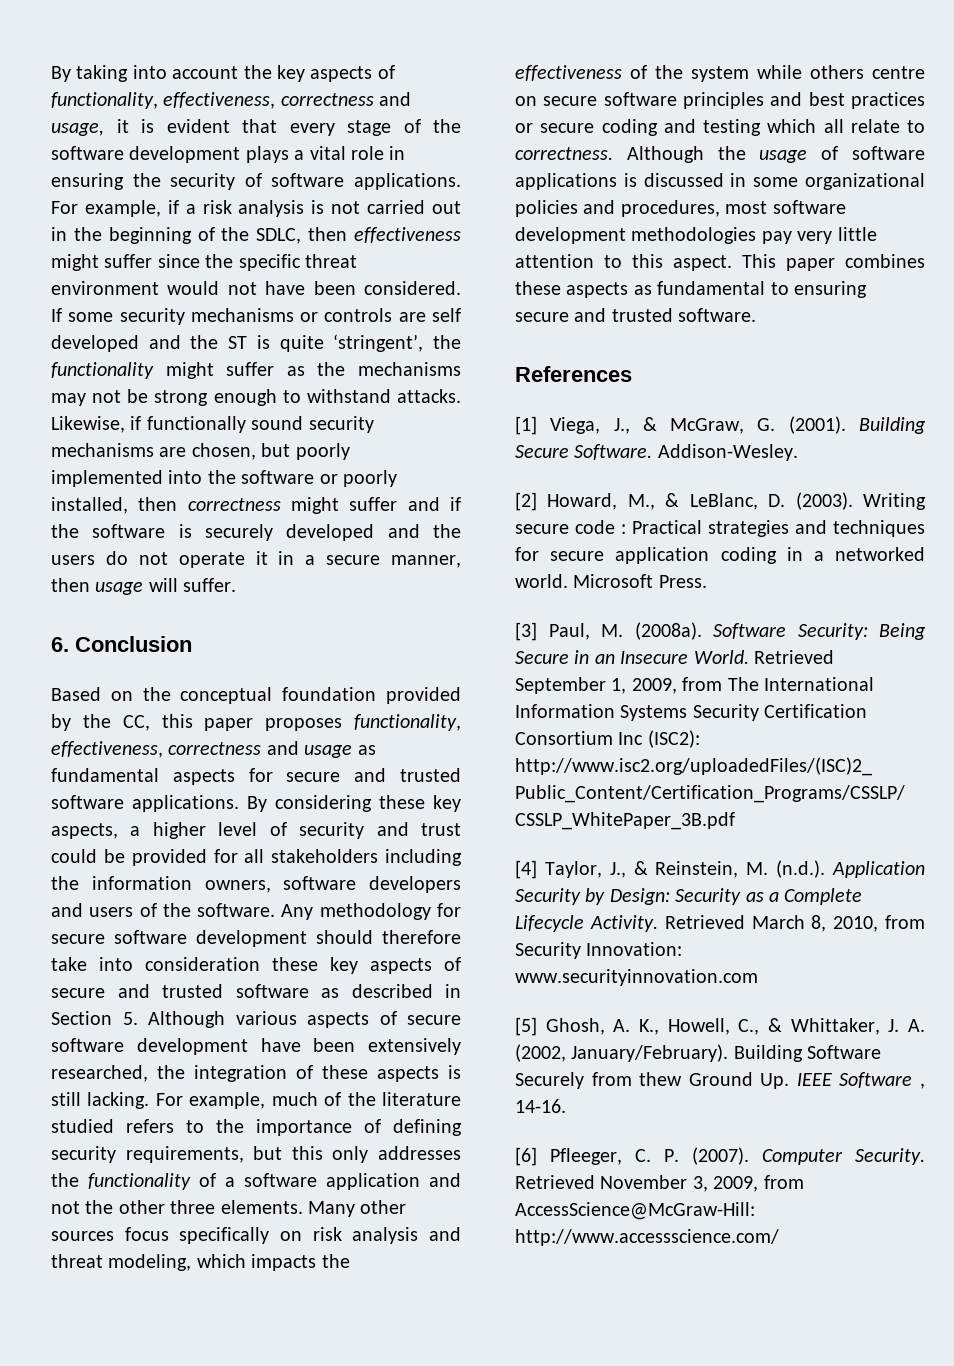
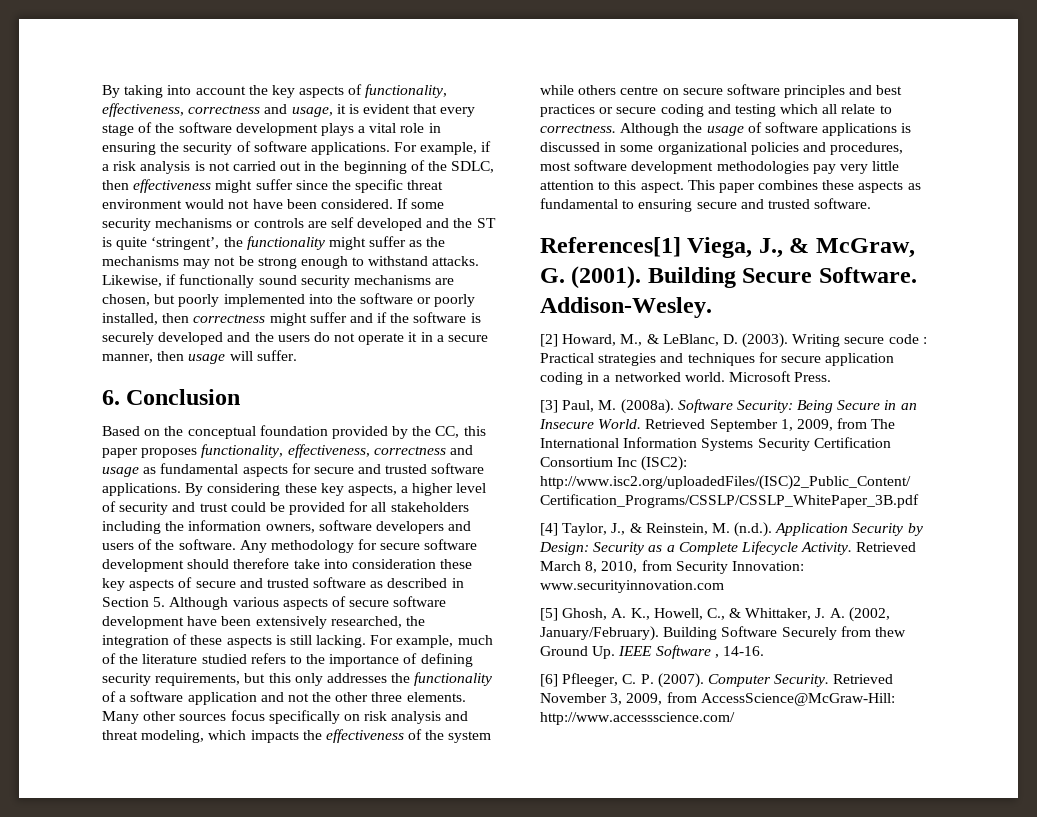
- References
- [1] Viega, J., & McGraw, G. (2001).
+ References[1] Viega, J., & McGraw, G. (2001).

